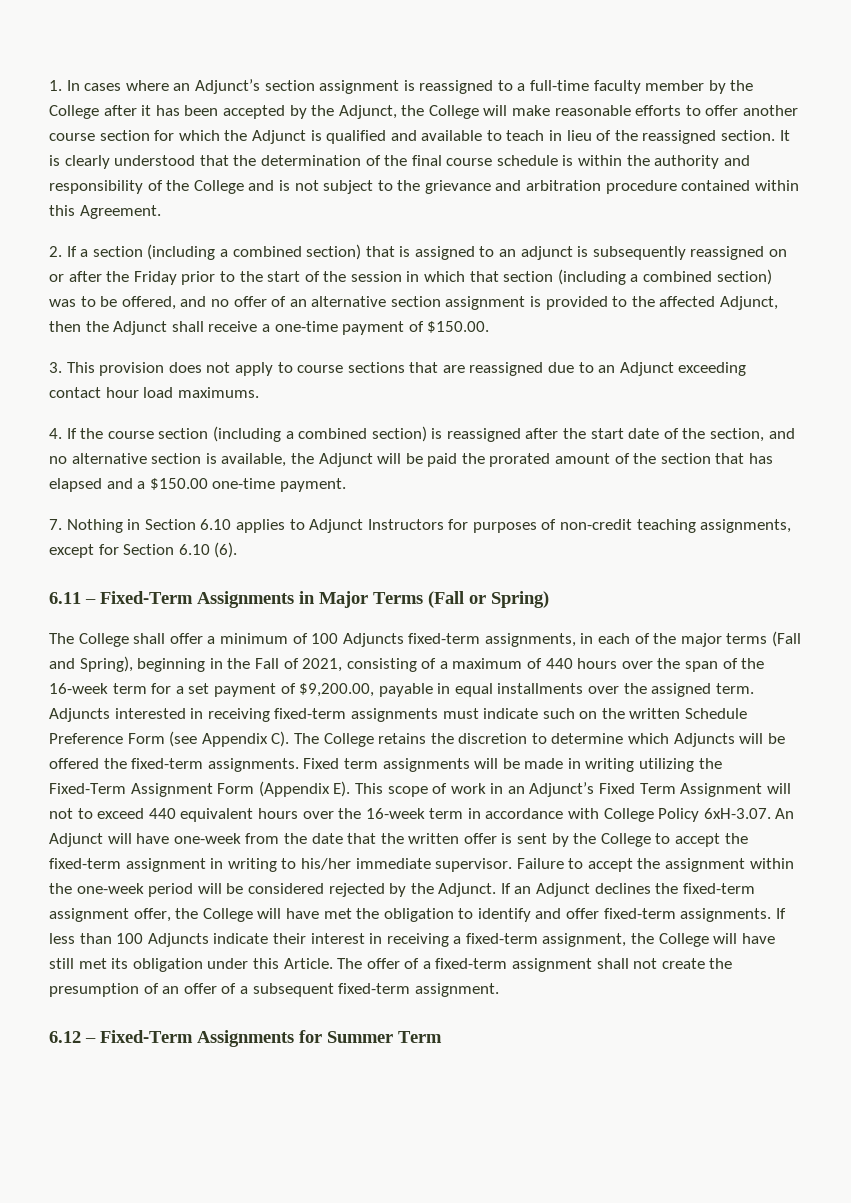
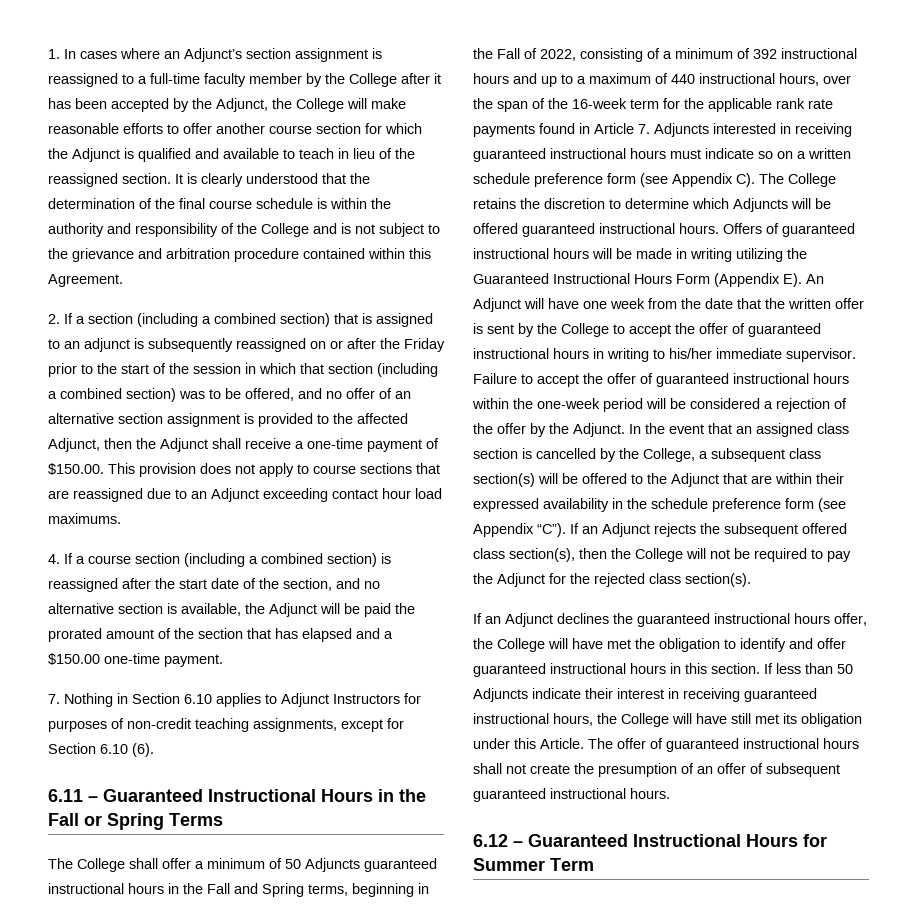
- 2. If a section (including a combined section) that is assigned to an adjunct is subsequently reassigned on or after the Friday prior to the start of the session in which that section (including a combined section) was to be offered, and no offer of an alternative section assignment is provided to the affected Adjunct, then the Adjunct shall receive a one-time payment of $150.00.
- 3. This provision does not apply to course sections that are reassigned due to an Adjunct exceeding contact hour load maximums.
+ 2. If a section (including a combined section) that is assigned to an adjunct is subsequently reassigned on or after the Friday prior to the start of the session in which that section (including a combined section) was to be offered, and no offer of an alternative section assignment is provided to the affected Adjunct, then the Adjunct shall receive a one-time payment of $150.00. This provision does not apply to course sections that are reassigned due to an Adjunct exceeding contact hour load maximums.
- 4. If the course section (including a combined section) is reassigned after the start date of the section, and no alternative section is available, the Adjunct will be paid the prorated amount of the section that has elapsed and a $150.00 one-time payment.
+ 4. If a course section (including a combined section) is reassigned after the start date of the section, and no alternative section is available, the Adjunct will be paid the prorated amount of the section that has elapsed and a $150.00 one-time payment.
- 6.11 – Fixed-Term Assignments in Major Terms (Fall or Spring)
+ 6.11 – Guaranteed Instructional Hours in the Fall or Spring Terms
- The College shall offer a minimum of 100 Adjuncts fixed-term assignments, in each of the major terms (Fall and Spring), beginning in the Fall of 2021, consisting of a maximum of 440 hours over the span of the 16-week term for a set payment of $9,200.00, payable in equal installments over the assigned term. Adjuncts interested in receiving fixed-term assignments must indicate such on the written Schedule Preference Form (see Appendix C). The College retains the discretion to determine which Adjuncts will be offered the fixed-term assignments. Fixed term assignments will be made in writing utilizing the Fixed-Term Assignment Form (Appendix E). This scope of work in an Adjunct’s Fixed Term Assignment will not to exceed 440 equivalent hours over the 16-week term in accordance with College Policy 6xH-3.07. An Adjunct will have one-week from the date that the written offer is sent by the College to accept the fixed-term assignment in writing to his/her immediate supervisor.
+ The College shall offer a minimum of 50 Adjuncts guaranteed instructional hours in the Fall and Spring terms, beginning in the Fall of 2022, consisting of a minimum of 392 instructional hours and up to a maximum of 440 instructional hours, over the span of the 16-week term for the applicable rank rate payments found in Article 7. Adjuncts interested in receiving guaranteed instructional hours must indicate so on a written schedule preference form (see Appendix C). The College retains the discretion to determine which Adjuncts will be offered guaranteed instructional hours. Offers of guaranteed instructional hours will be made in writing utilizing the Guaranteed Instructional Hours Form (Appendix E). An Adjunct will have one week from the date that the written offer is sent by the College to accept the offer of guaranteed instructional hours in writing to his/her immediate supervisor.
- Failure to accept the assignment within the one-week period will be considered rejected by the Adjunct. If an Adjunct declines the fixed-term assignment offer, the College will have met the obligation to identify and offer fixed-term assignments.
+ Failure to accept the offer of guaranteed instructional hours within the one-week period will be considered a rejection of the offer by the Adjunct. In the event that an assigned class section is cancelled by the College, a subsequent class section(s) will be offered to the Adjunct that are within their expressed availability in the schedule preference form (see Appendix “C”). If an Adjunct rejects the subsequent offered class section(s), then the College will not be required to pay the Adjunct for the rejected class section(s).
+ If an Adjunct declines the guaranteed instructional hours offer, the College will have met the obligation to identify and offer guaranteed instructional hours in this section.
- If less than 100 Adjuncts indicate their interest in receiving a fixed-term assignment, the College will have still met its obligation under this Article.
+ If less than 50 Adjuncts indicate their interest in receiving guaranteed instructional hours, the College will have still met its obligation under this Article.
- The offer of a fixed-term assignment shall not create the presumption of an offer of a subsequent fixed-term assignment.
+ The offer of guaranteed instructional hours shall not create the presumption of an offer of subsequent guaranteed instructional hours.
- 6.12 – Fixed-Term Assignments for Summer Term
+ 6.12 – Guaranteed Instructional Hours for Summer Term

